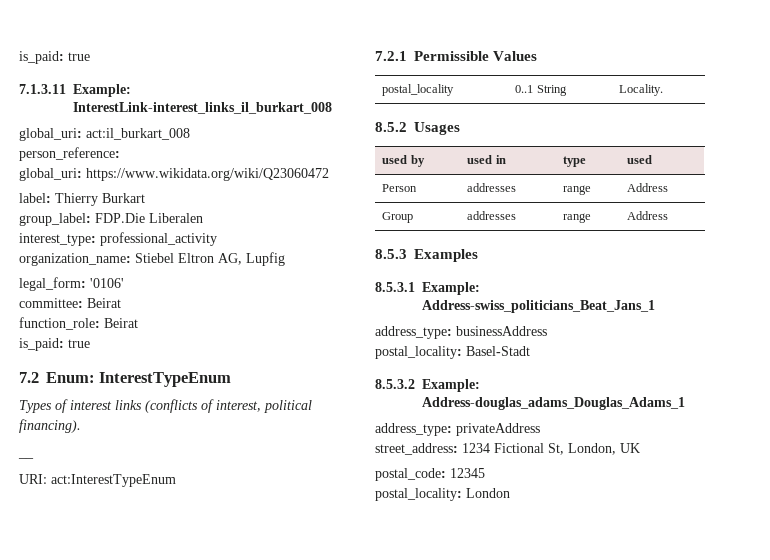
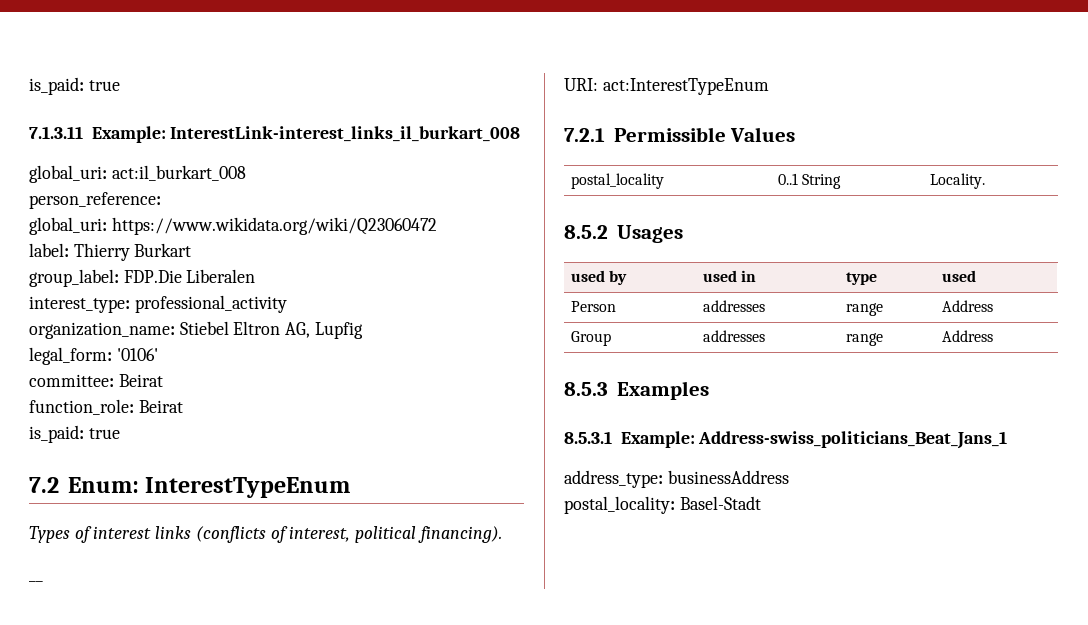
- 8.5.3.2 Example: Address-douglas_adams_Douglas_Adams_1
- address_type: privateAddress
- street_address: 1234 Fictional St, London, UK
- postal_code: 12345
- postal_locality: London

